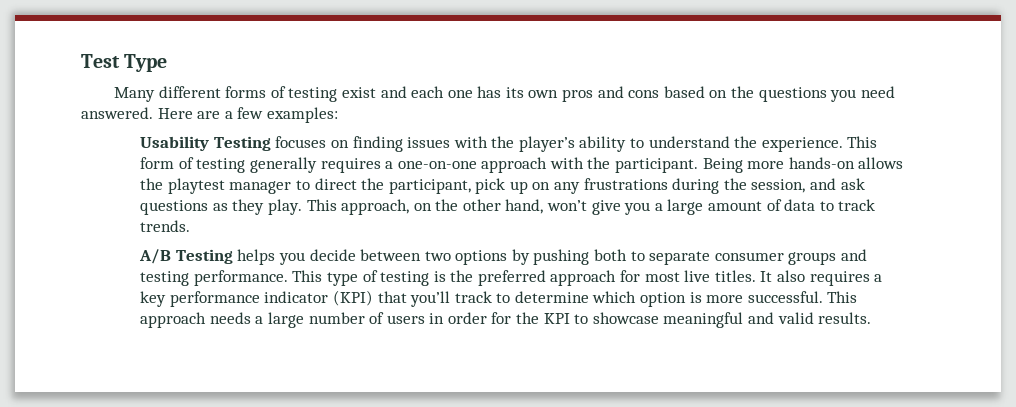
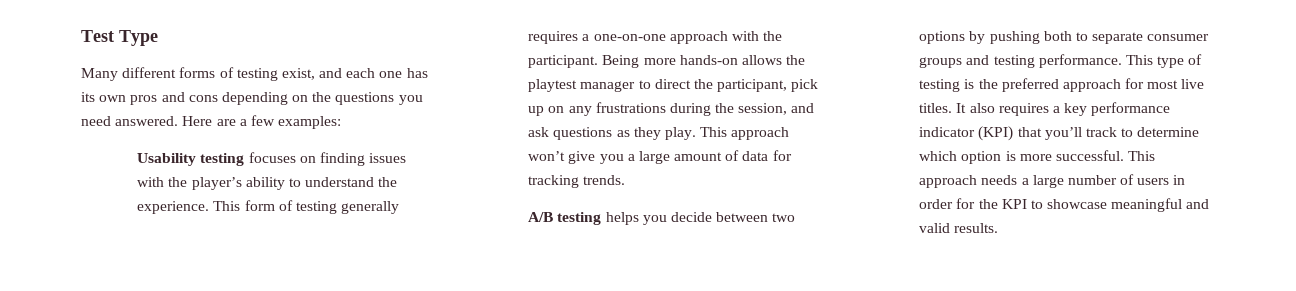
- Many different forms of testing exist and each one has its own pros and cons based on the questions you need answered.
+ Many different forms of testing exist, and each one has its own pros and cons depending on the questions you need answered.
- Usability Testing focuses on finding issues with the player’s ability to understand the experience.
+ Usability testing focuses on finding issues with the player’s ability to understand the experience.
- This approach, on the other hand, won’t give you a large amount of data to track trends.
+ This approach won’t give you a large amount of data for tracking trends.
- A/B Testing helps you decide between two options by pushing both to separate consumer groups and testing performance.
+ A/B testing helps you decide between two options by pushing both to separate consumer groups and testing performance.

